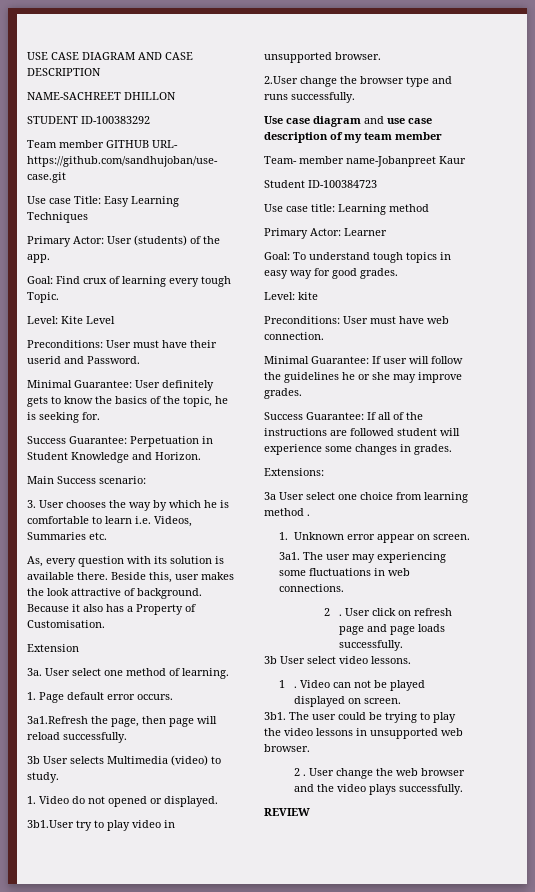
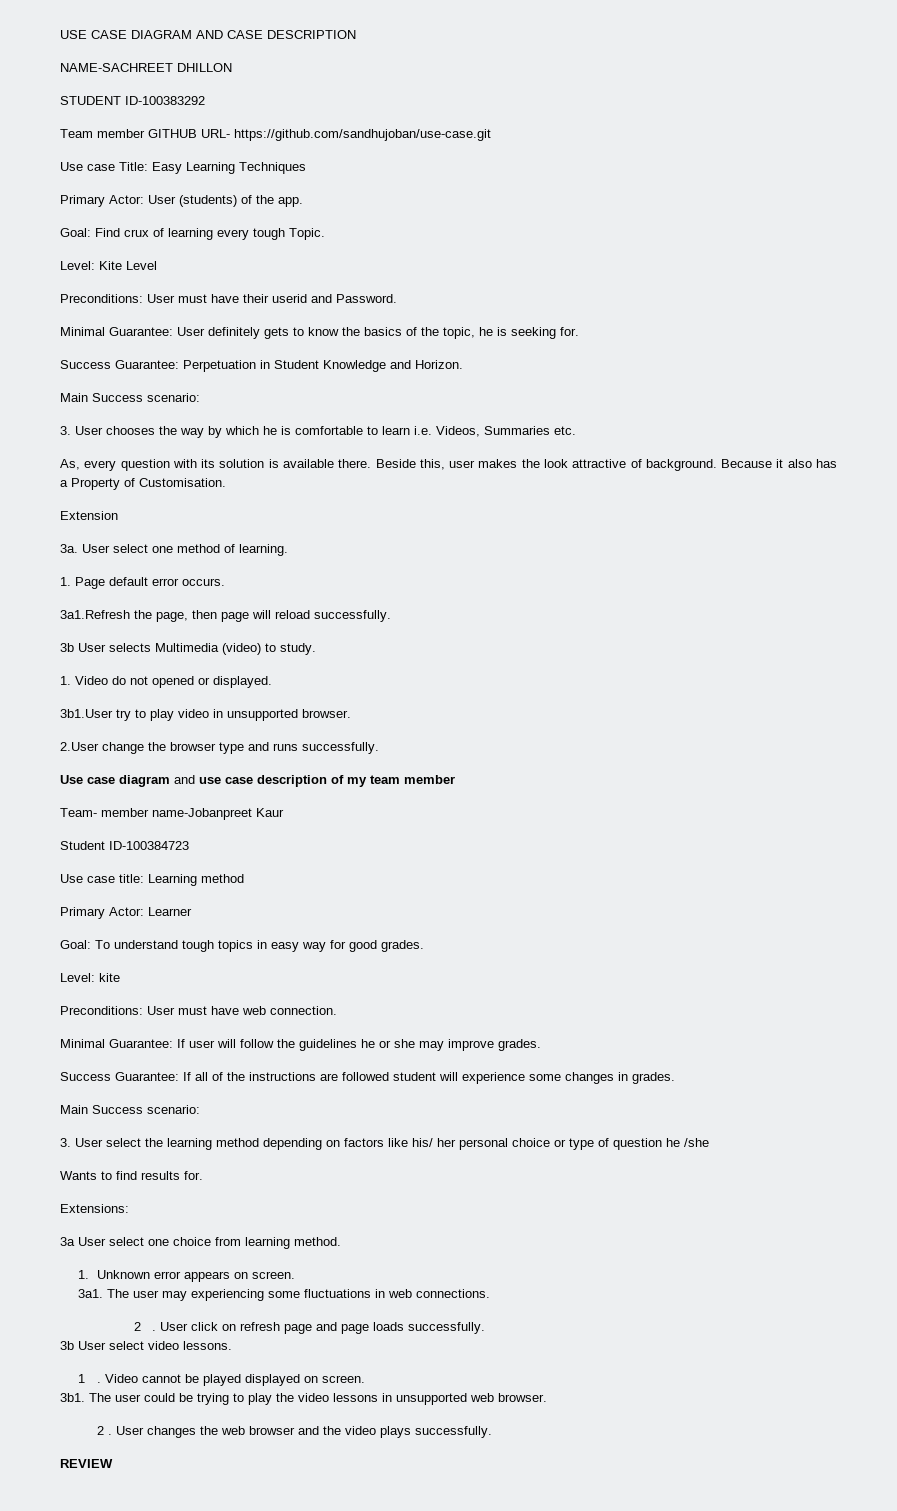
  Success Guarantee: If all of the instructions are followed student will experience some changes in grades.
+ Main Success scenario:
+ 3. User select the learning method depending on factors like his/ her personal choice or type of question he /she
+ Wants to find results for.
- 3a User select one choice from learning method .
+ 3a User select one choice from learning method.
- 1. Unknown error appear on screen.
+ 1. Unknown error appears on screen.
- Video can not be played displayed on screen.
+ Video cannot be played displayed on screen.
- User change the web browser and the video plays successfully.
+ User changes the web browser and the video plays successfully.

